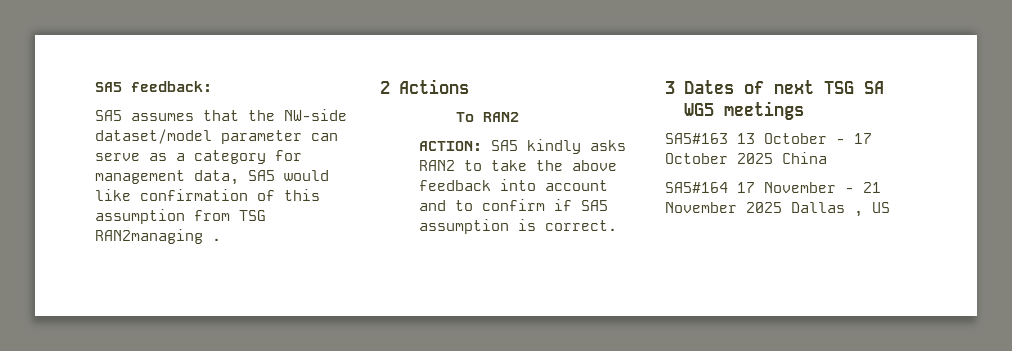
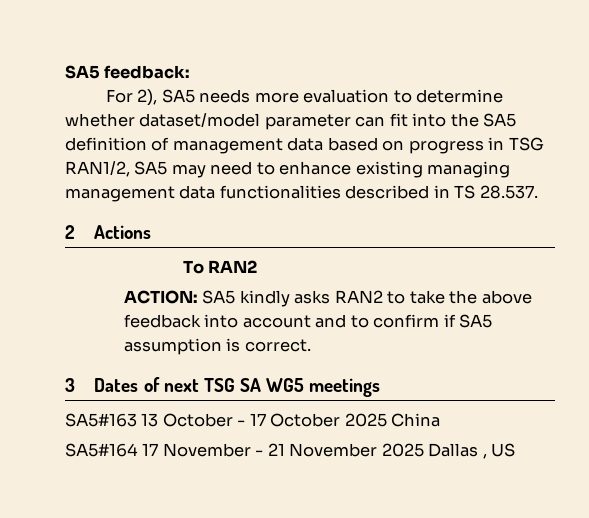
- SA5 assumes that the NW-side dataset/model parameter can serve as a category for management data, SA5 would like confirmation of this assumption from TSG RAN2managing .
+ For 2), SA5 needs more evaluation to determine whether dataset/model parameter can fit into the SA5 definition of management data based on progress in TSG RAN1/2, SA5 may need to enhance existing managing management data functionalities described in TS 28.537.

